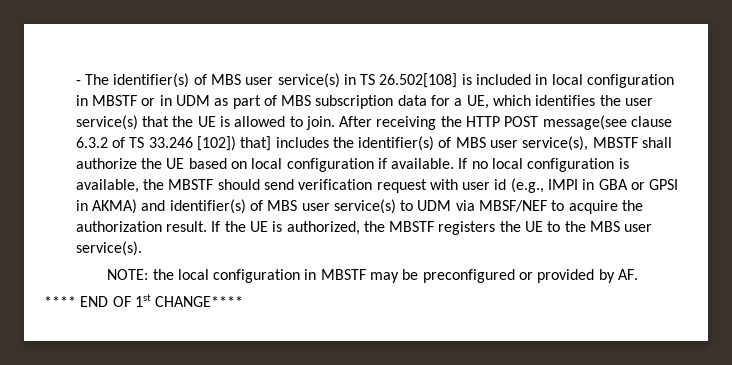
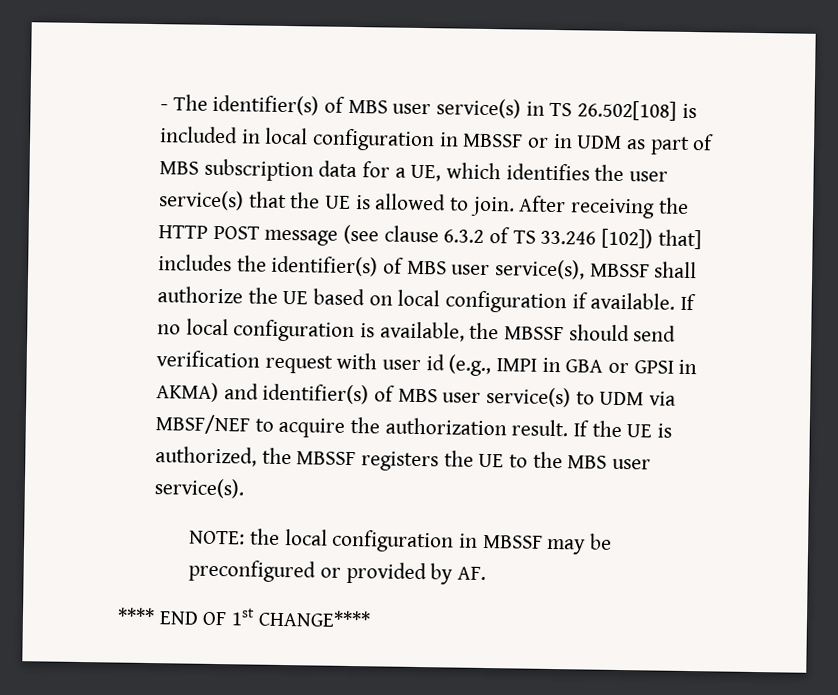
- - The identifier(s) of MBS user service(s) in TS 26.502[108] is included in local configuration in MBSTF or in UDM as part of MBS subscription data for a UE, which identifies the user service(s) that the UE is allowed to join.
+ - The identifier(s) of MBS user service(s) in TS 26.502[108] is included in local configuration in MBSSF or in UDM as part of MBS subscription data for a UE, which identifies the user service(s) that the UE is allowed to join.
- After receiving the HTTP POST message(see clause 6.3.2 of TS 33.246 [102]) that] includes the identifier(s) of MBS user service(s), MBSTF shall authorize the UE based on local configuration if available.
+ After receiving the HTTP POST message (see clause 6.3.2 of TS 33.246 [102]) that] includes the identifier(s) of MBS user service(s), MBSSF shall authorize the UE based on local configuration if available.
- If no local configuration is available, the MBSTF should send verification request with user id (e.g., IMPI in GBA or GPSI in AKMA) and identifier(s) of MBS user service(s) to UDM via MBSF/NEF to acquire the authorization result.
+ If no local configuration is available, the MBSSF should send verification request with user id (e.g., IMPI in GBA or GPSI in AKMA) and identifier(s) of MBS user service(s) to UDM via MBSF/NEF to acquire the authorization result.
- If the UE is authorized, the MBSTF registers the UE to the MBS user service(s).
+ If the UE is authorized, the MBSSF registers the UE to the MBS user service(s).
- NOTE: the local configuration in MBSTF may be preconfigured or provided by AF.
+ NOTE: the local configuration in MBSSF may be preconfigured or provided by AF.

